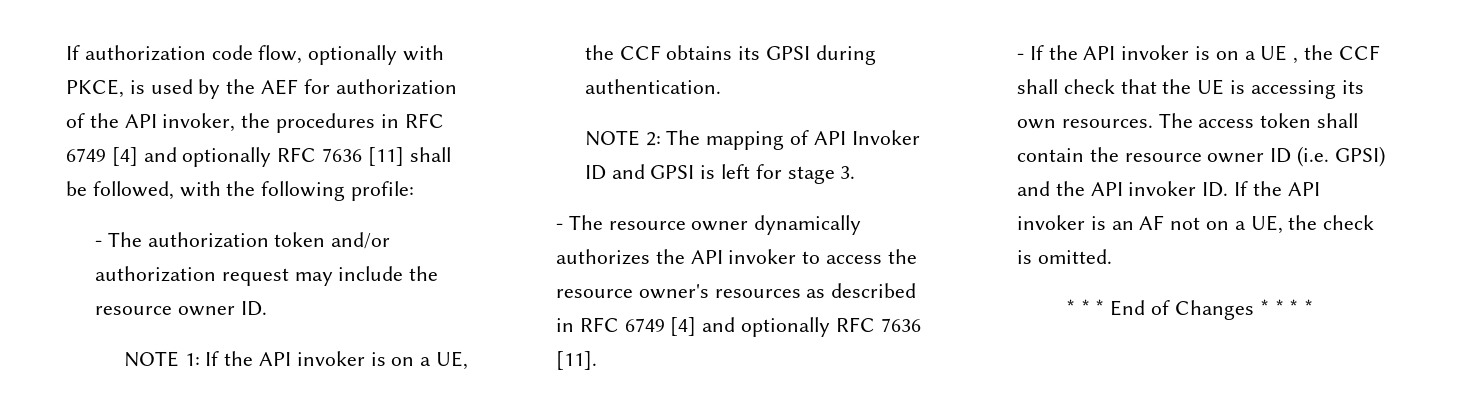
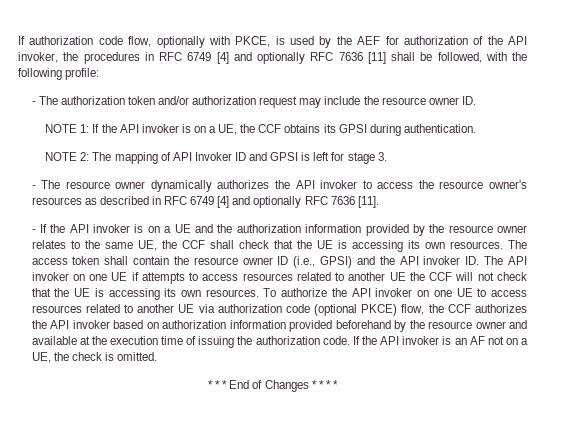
- - If the API invoker is on a UE , the CCF shall check that the UE is accessing its own resources.
+ - If the API invoker is on a UE and the authorization information provided by the resource owner relates to the same UE, the CCF shall check that the UE is accessing its own resources.
- The access token shall contain the resource owner ID (i.e. GPSI) and the API invoker ID. If the API invoker is an AF not on a UE, the check is omitted.
+ The access token shall contain the resource owner ID (i.e., GPSI) and the API invoker ID. The API invoker on one UE if attempts to access resources related to another UE the CCF will not check that the UE is accessing its own resources. To authorize the API invoker on one UE to access resources related to another UE via authorization code (optional PKCE) flow, the CCF authorizes the API invoker based on authorization information provided beforehand by the resource owner and available at the execution time of issuing the authorization code. If the API invoker is an AF not on a UE, the check is omitted.

